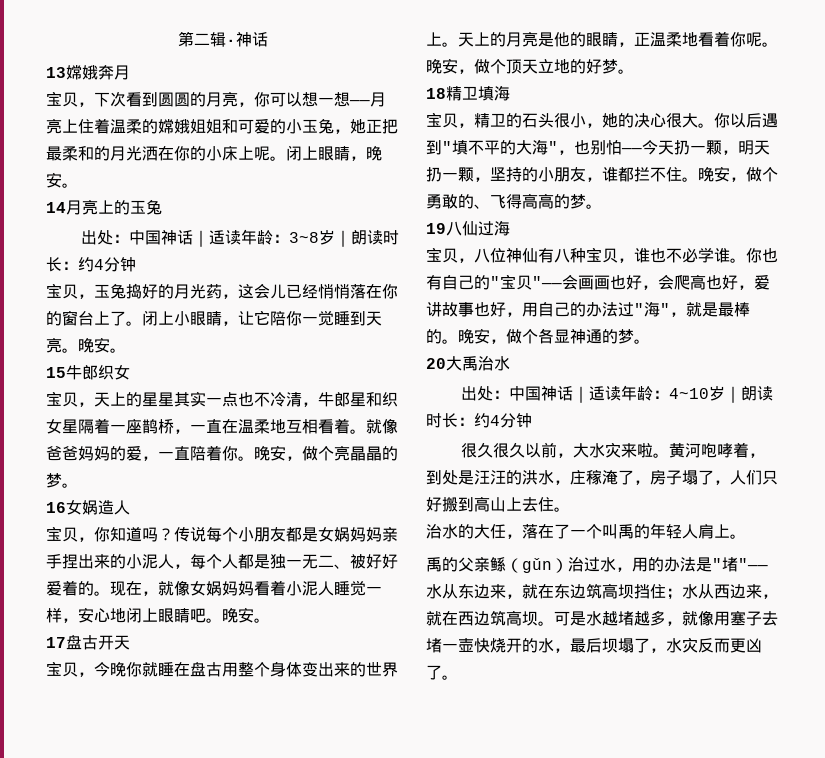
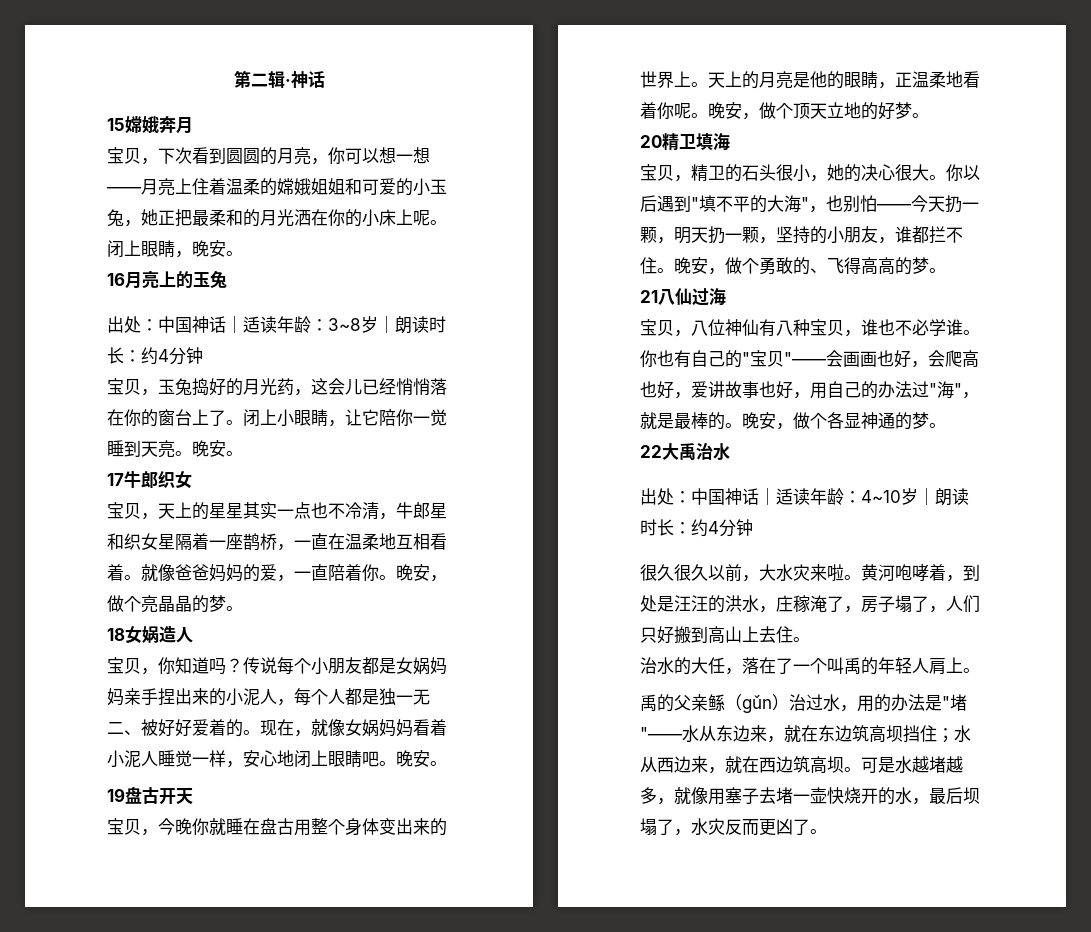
- 13嫦娥奔月
+ 15嫦娥奔月
- 14月亮上的玉兔
+ 16月亮上的玉兔
- 15牛郎织女
+ 17牛郎织女
- 16女娲造人
+ 18女娲造人
- 17盘古开天
+ 19盘古开天
- 18精卫填海
+ 20精卫填海
- 19八仙过海
+ 21八仙过海
- 20大禹治水
+ 22大禹治水

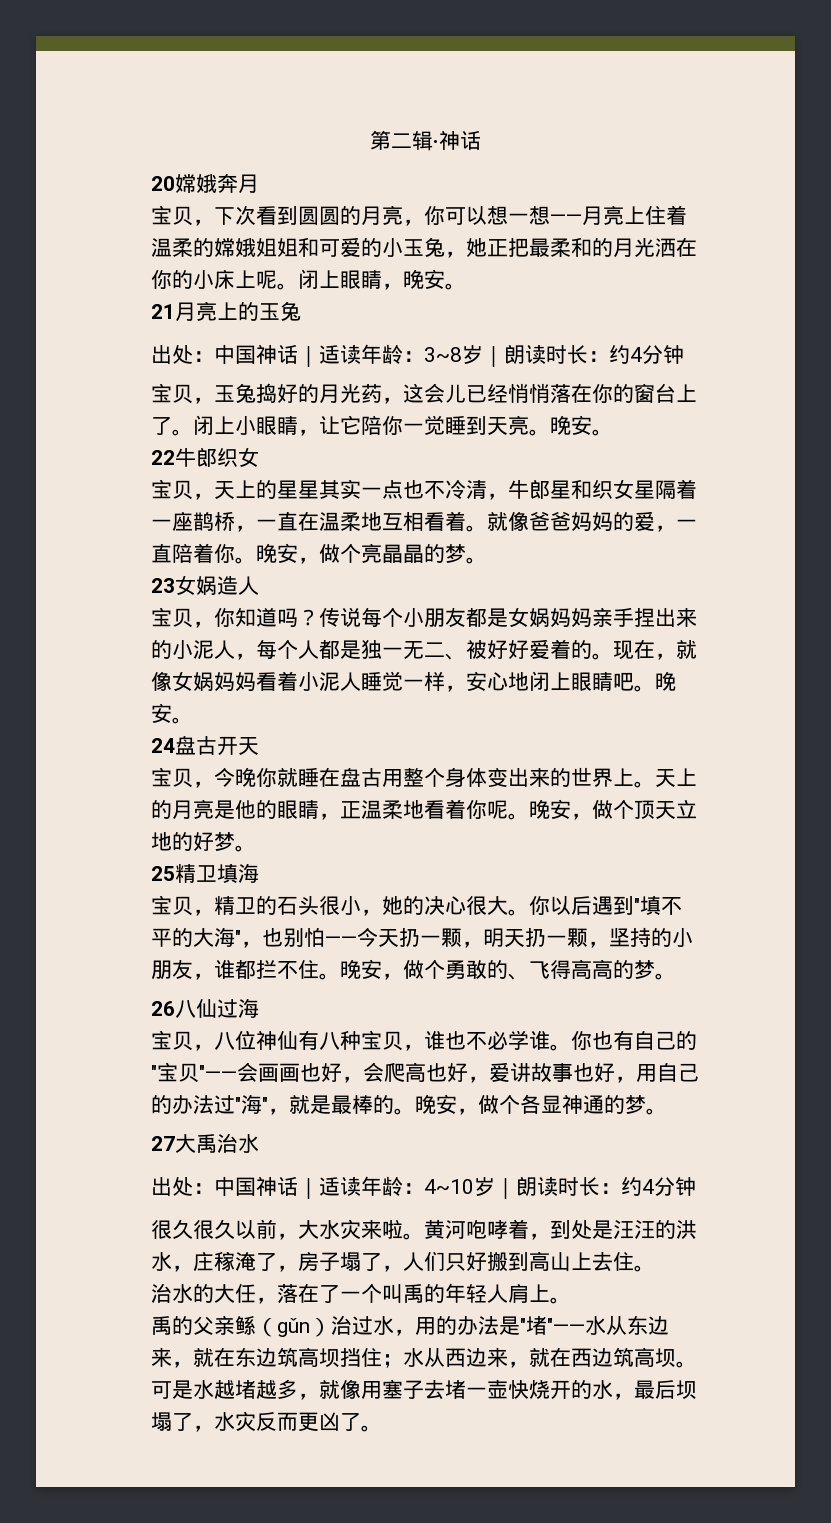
- 15嫦娥奔月
+ 20嫦娥奔月
- 16月亮上的玉兔
+ 21月亮上的玉兔
- 17牛郎织女
+ 22牛郎织女
- 18女娲造人
+ 23女娲造人
- 19盘古开天
+ 24盘古开天
- 20精卫填海
+ 25精卫填海
- 21八仙过海
+ 26八仙过海
- 22大禹治水
+ 27大禹治水

